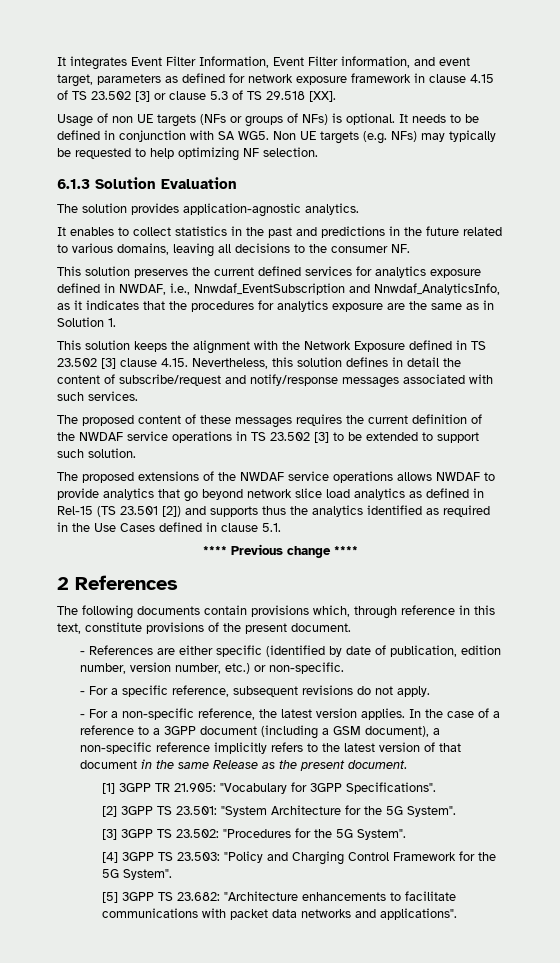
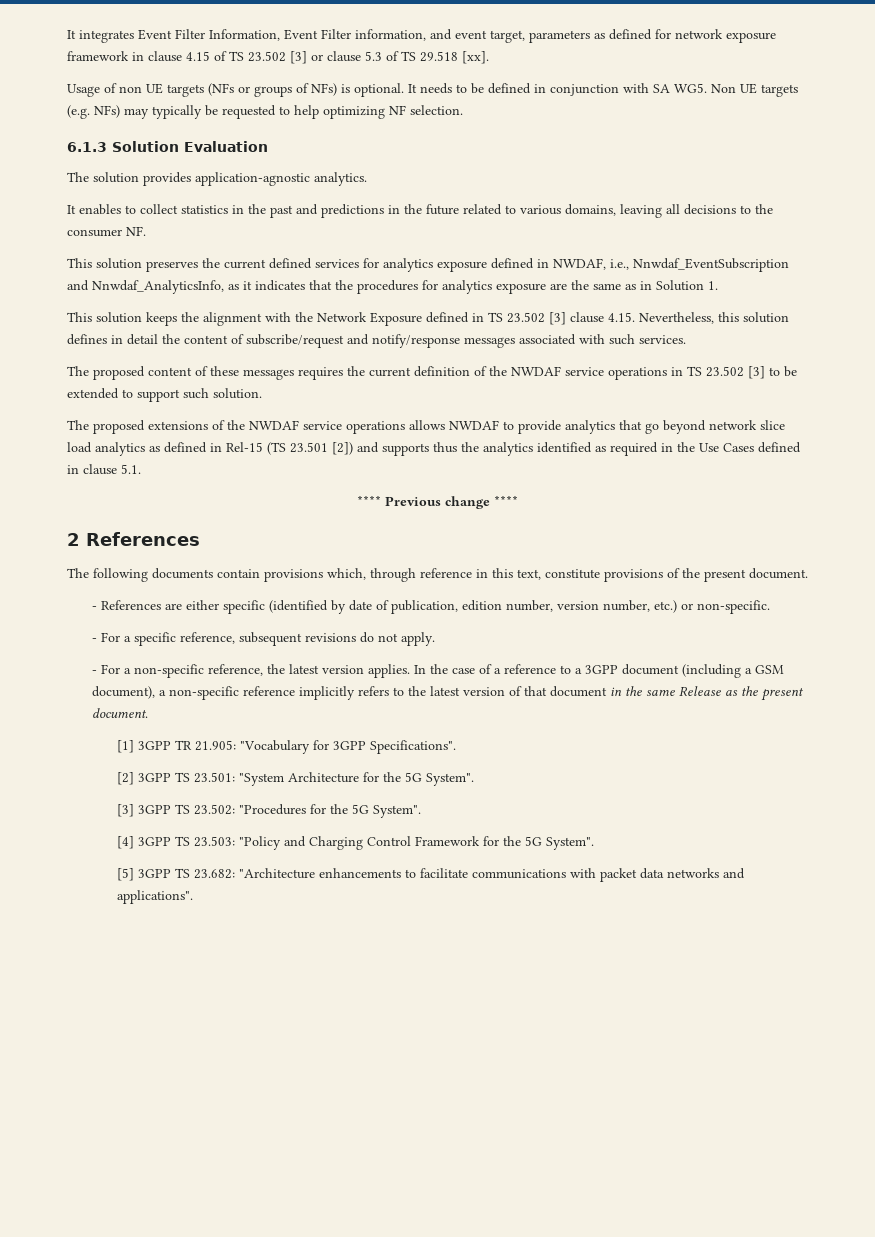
- It integrates Event Filter Information, Event Filter information, and event target, parameters as defined for network exposure framework in clause 4.15 of TS 23.502 [3] or clause 5.3 of TS 29.518 [XX].
+ It integrates Event Filter Information, Event Filter information, and event target, parameters as defined for network exposure framework in clause 4.15 of TS 23.502 [3] or clause 5.3 of TS 29.518 [xx].

